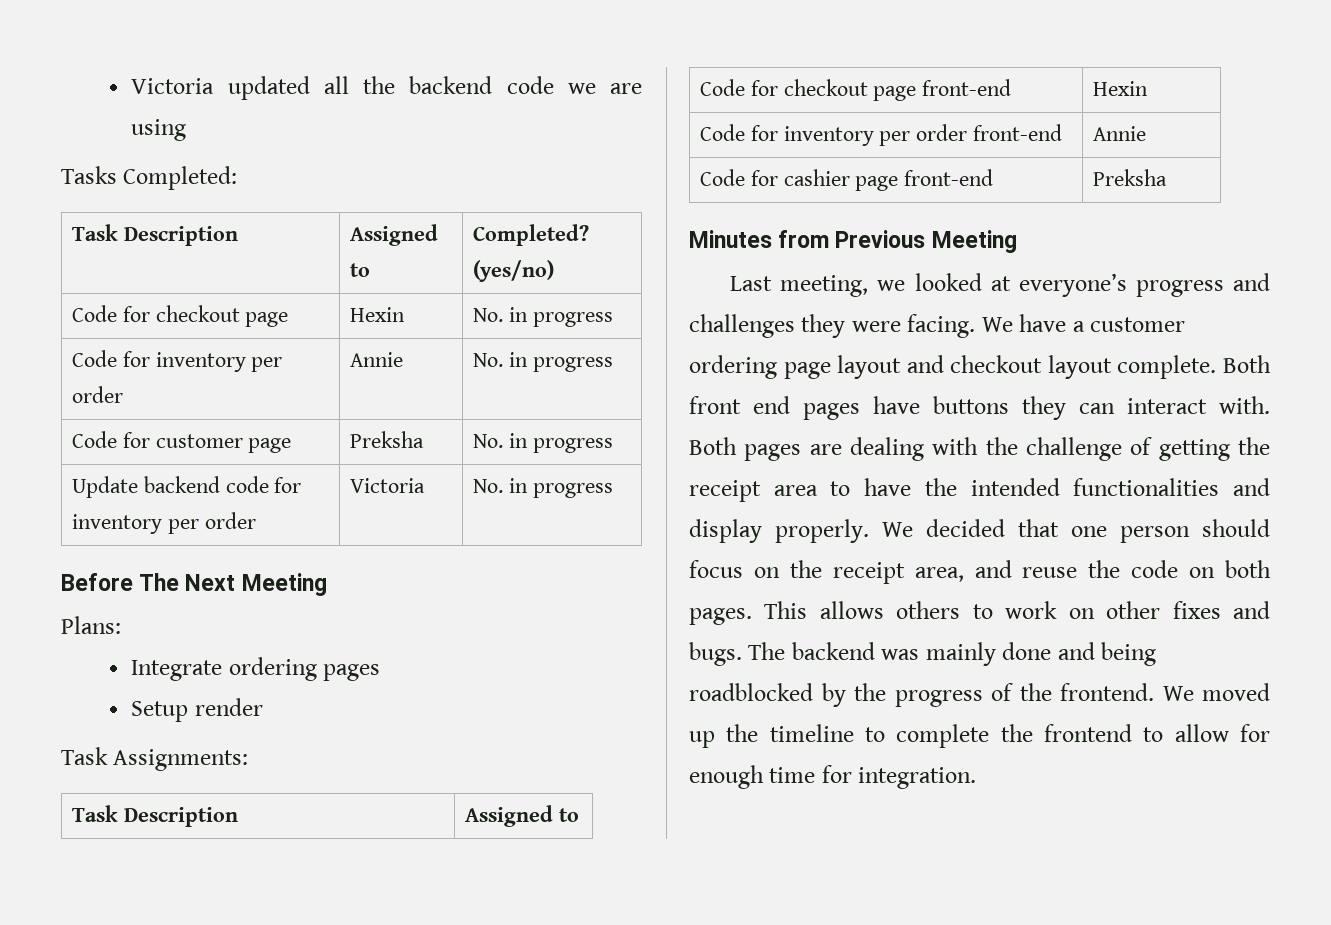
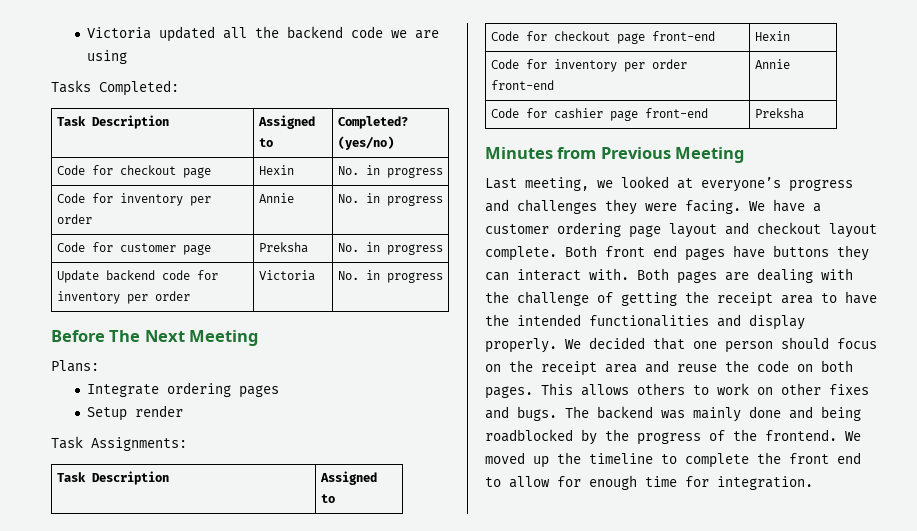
- We decided that one person should focus on the receipt area, and reuse the code on both pages.
+ We decided that one person should focus on the receipt area and reuse the code on both pages.
- We moved up the timeline to complete the frontend to allow for enough time for integration.
+ We moved up the timeline to complete the front end to allow for enough time for integration.

